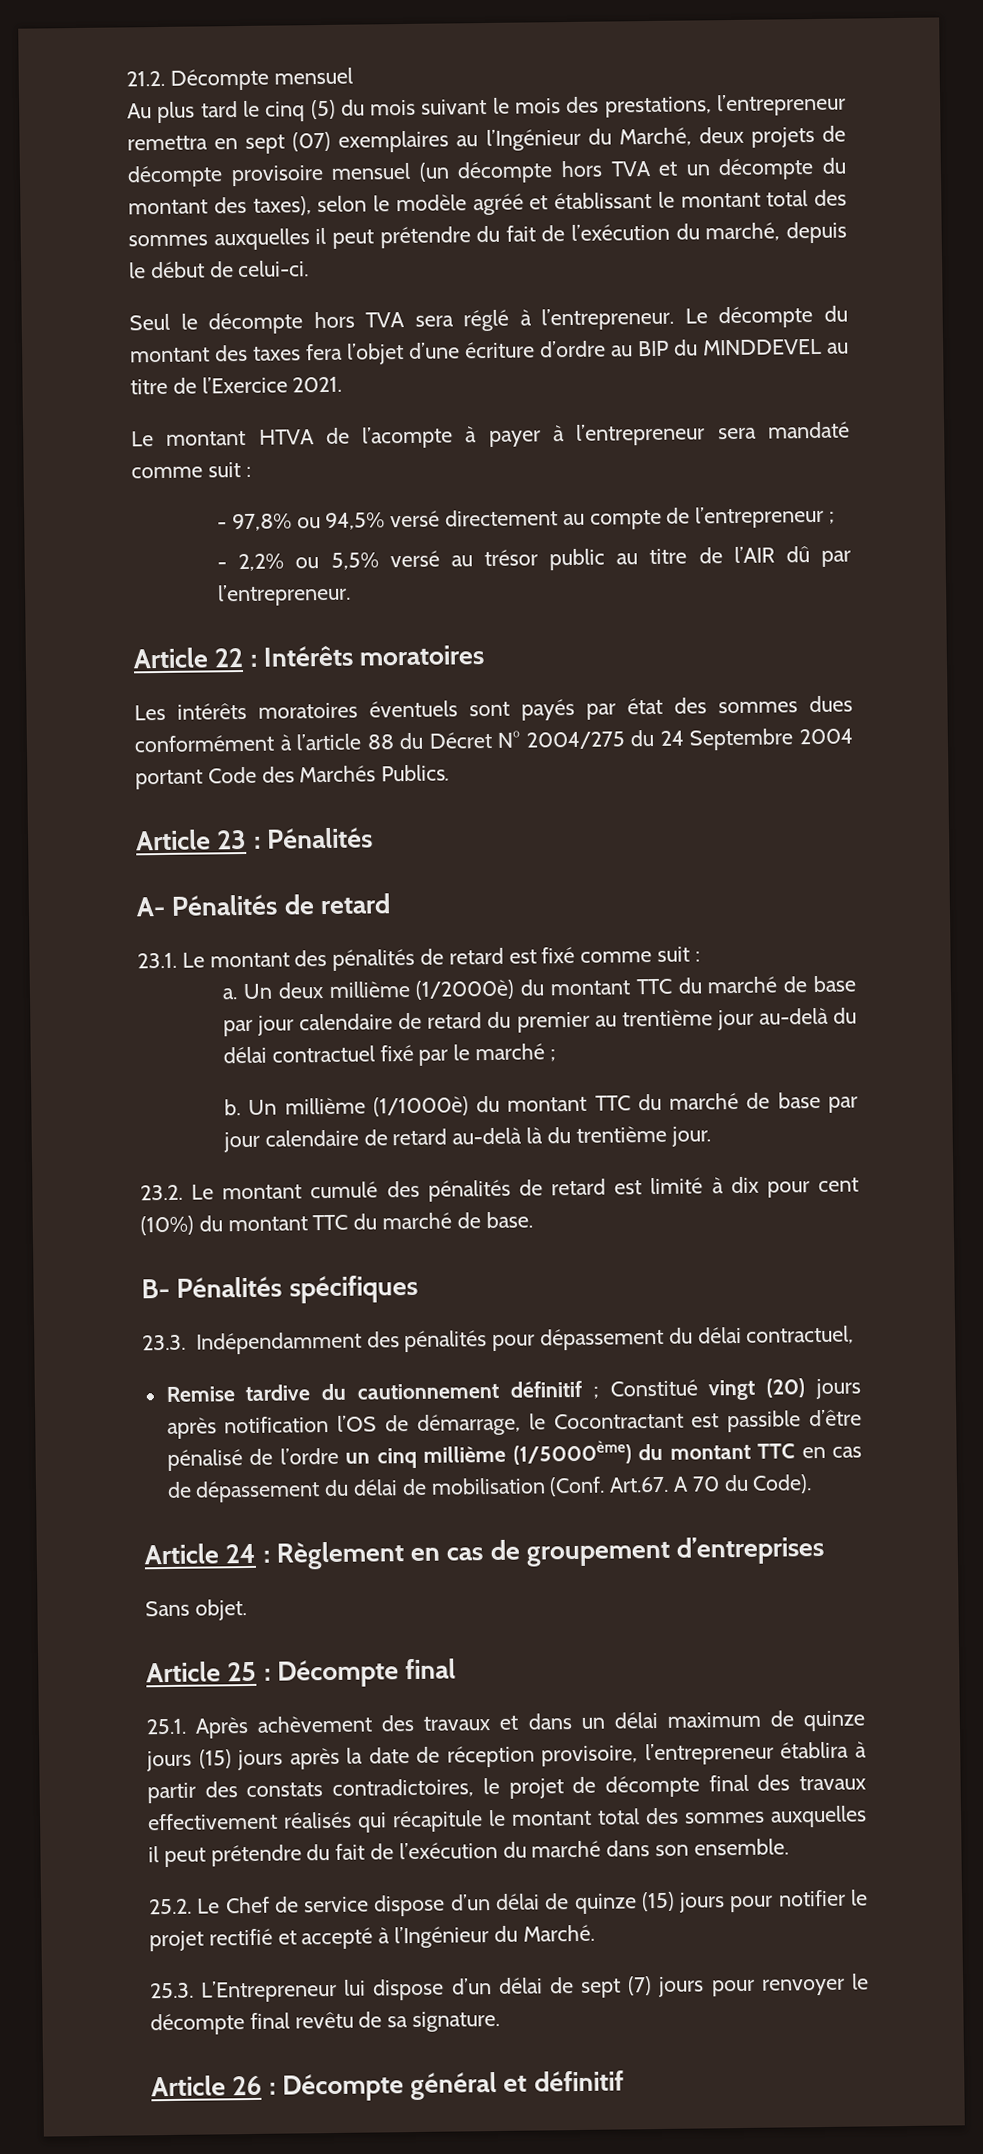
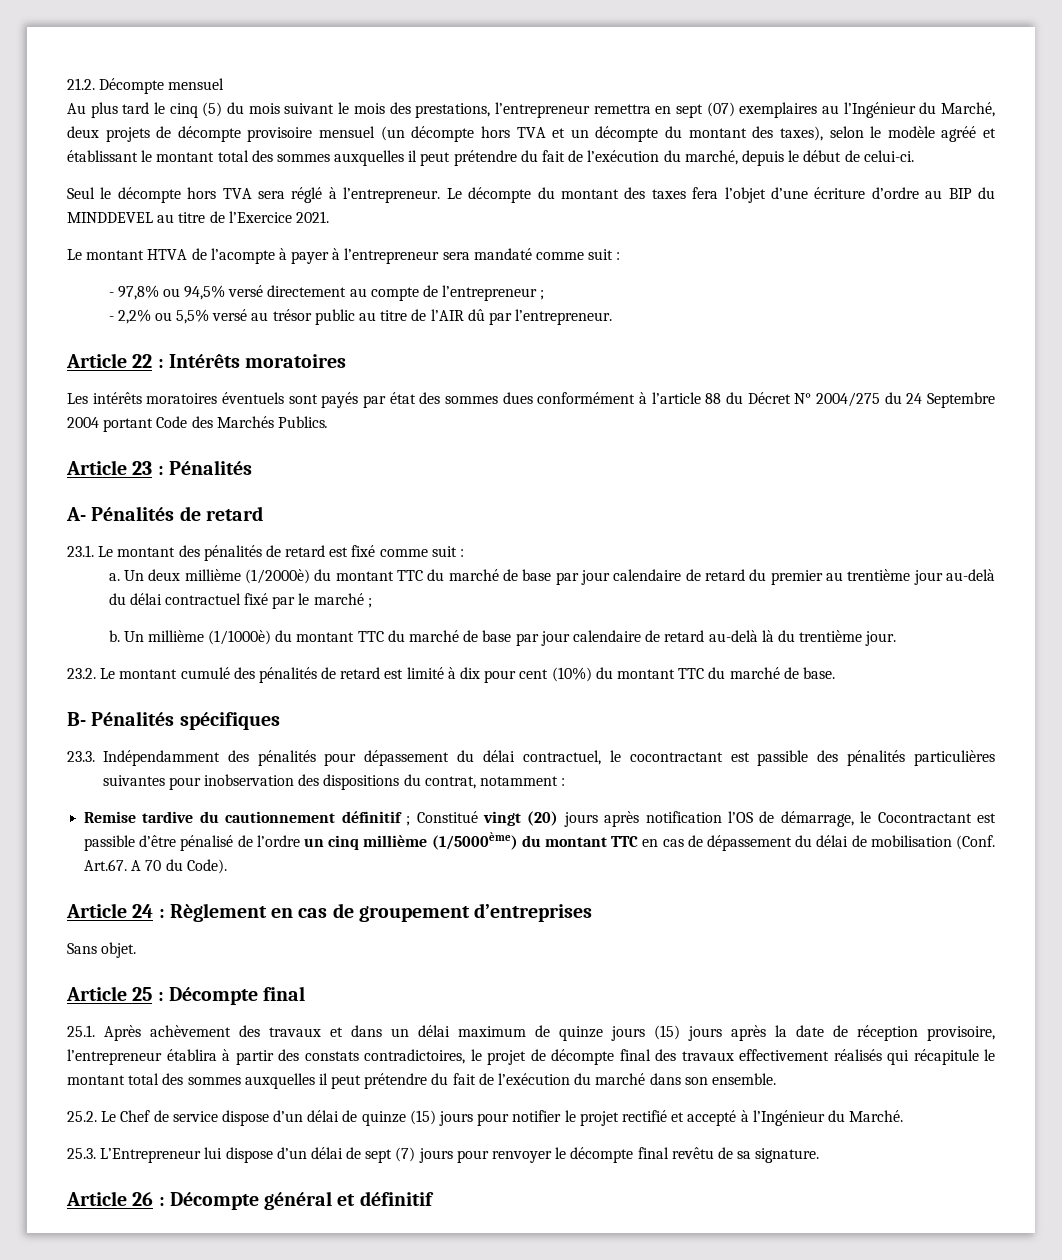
- 23.3. Indépendamment des pénalités pour dépassement du délai contractuel,
+ 23.3. Indépendamment des pénalités pour dépassement du délai contractuel, le cocontractant est passible des pénalités particulières suivantes pour inobservation des dispositions du contrat, notamment :

